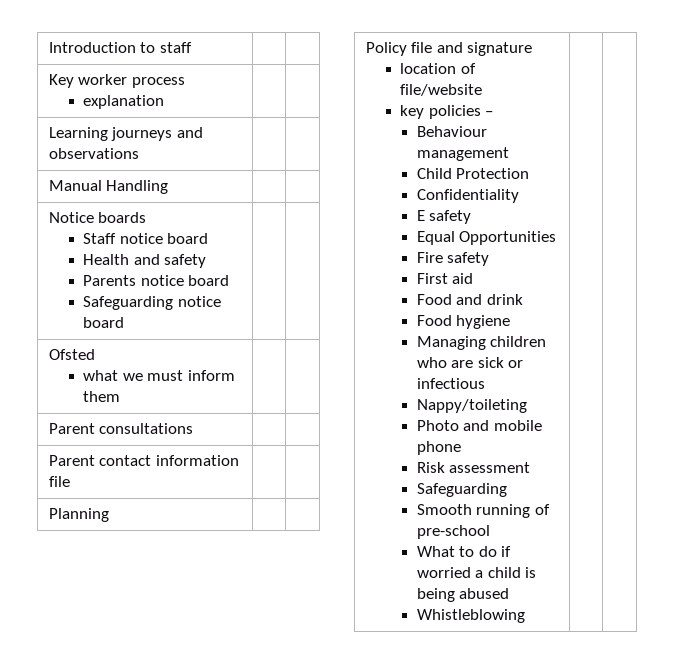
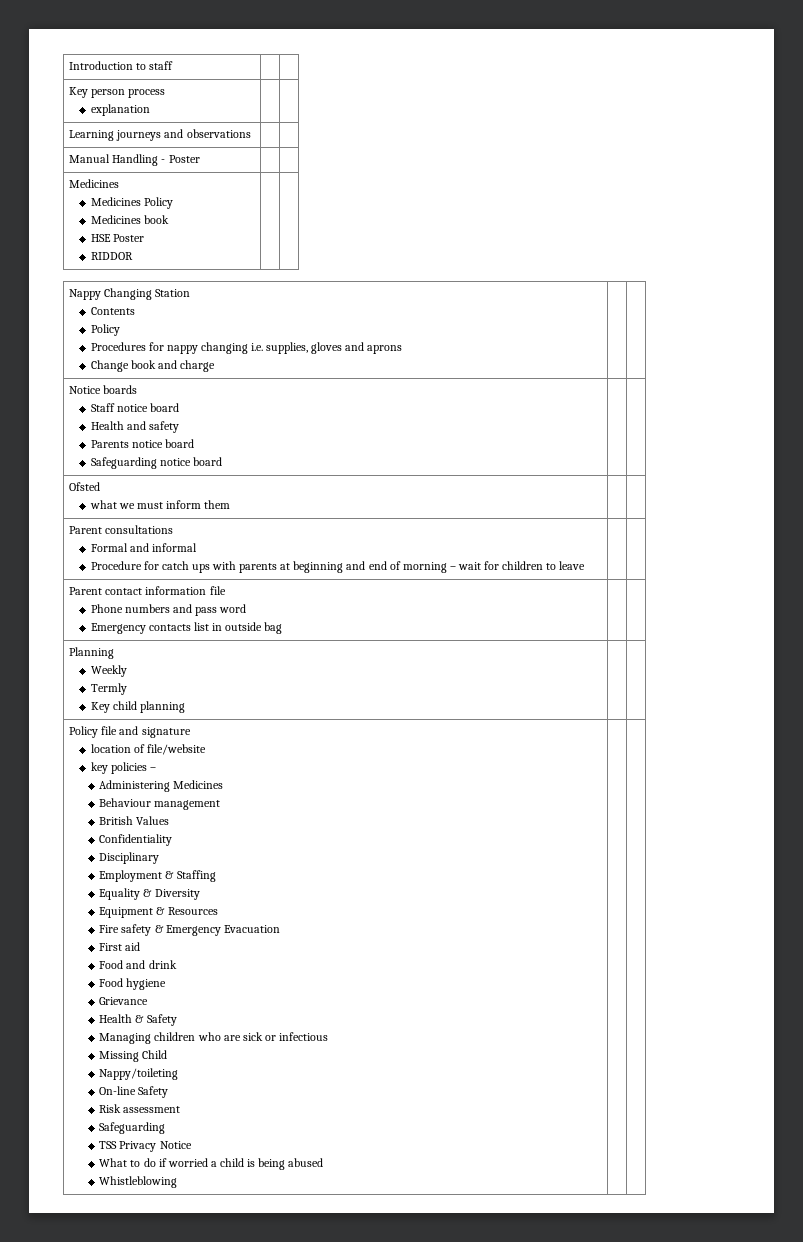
- Key worker process
+ Key person process
- Manual Handling | |
+ Manual Handling - Poster | |
+ Medicines
+ Medicines Policy
+ Medicines book
+ HSE Poster
+ RIDDOR | |
+ Nappy Changing Station
+ Contents
+ Policy
+ Procedures for nappy changing i.e. supplies, gloves and aprons
+ Change book and charge | |
- Parent consultations | |
- Parent contact information file | |
- Planning | |
+ Parent consultations
+ Formal and informal
+ Procedure for catch ups with parents at beginning and end of morning – wait for children to leave | |
+ Parent contact information file
+ Phone numbers and pass word
+ Emergency contacts list in outside bag | |
+ Planning
+ Weekly
+ Termly
+ Key child planning | |
+ Administering Medicines
- Child Protection
+ British Values
- E safety
- Equal Opportunities
+ Disciplinary
+ Employment & Staffing
+ Equality & Diversity
+ Equipment & Resources
- Fire safety
+ Fire safety & Emergency Evacuation
+ Grievance
+ Health & Safety
+ Missing Child
- Photo and mobile phone
+ On-line Safety
- Smooth running of pre-school
+ TSS Privacy Notice

